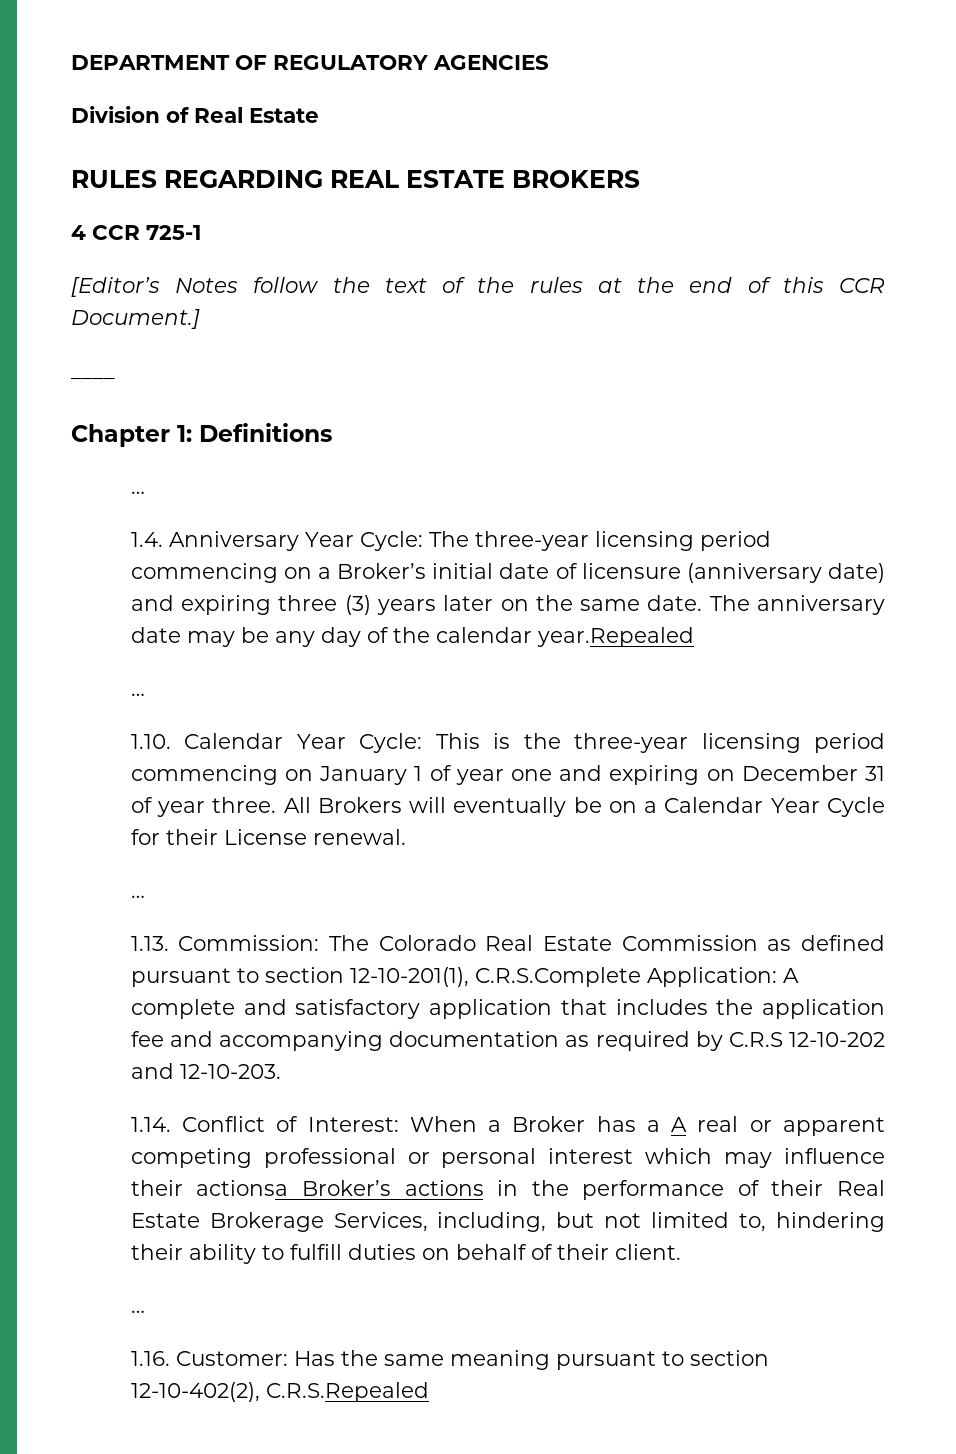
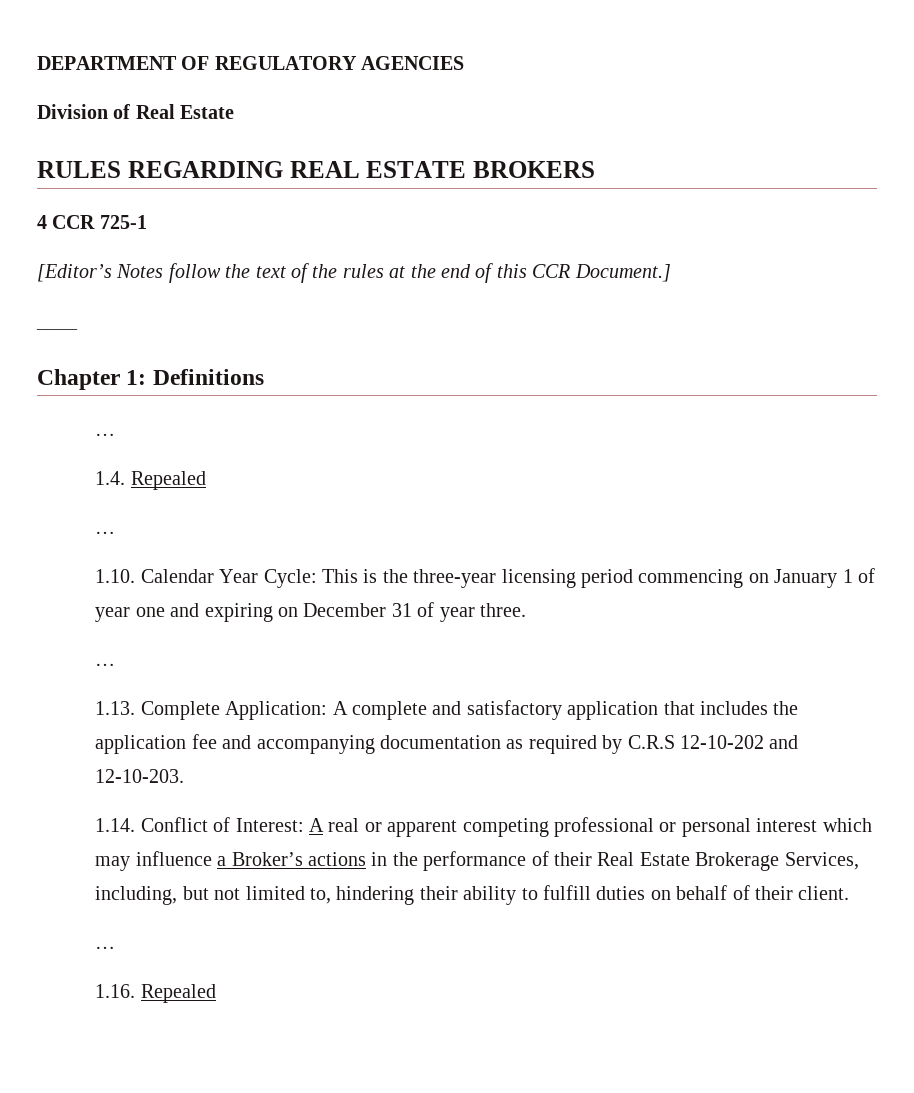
- 1.4. Anniversary Year Cycle: The three-year licensing period commencing on a Broker’s initial date of licensure (anniversary date) and expiring three (3) years later on the same date. The anniversary date may be any day of the calendar year.Repealed
+ 1.4. Repealed
- 1.10. Calendar Year Cycle: This is the three-year licensing period commencing on January 1 of year one and expiring on December 31 of year three. All Brokers will eventually be on a Calendar Year Cycle for their License renewal.
+ 1.10. Calendar Year Cycle: This is the three-year licensing period commencing on January 1 of year one and expiring on December 31 of year three.
  …
- 1.13. Commission: The Colorado Real Estate Commission as defined pursuant to section 12-10-201(1), C.R.S.Complete Application: A complete and satisfactory application that includes the application fee and accompanying documentation as required by C.R.S 12-10-202 and 12-10-203.
+ 1.13. Complete Application: A complete and satisfactory application that includes the application fee and accompanying documentation as required by C.R.S 12-10-202 and 12-10-203.
- 1.14. Conflict of Interest: When a Broker has a A real or apparent competing professional or personal interest which may influence their actionsa Broker’s actions in the performance of their Real Estate Brokerage Services, including, but not limited to, hindering their ability to fulfill duties on behalf of their client.
+ 1.14. Conflict of Interest: A real or apparent competing professional or personal interest which may influence a Broker’s actions in the performance of their Real Estate Brokerage Services, including, but not limited to, hindering their ability to fulfill duties on behalf of their client.
- 1.16. Customer: Has the same meaning pursuant to section 12-10-402(2), C.R.S.Repealed
+ 1.16. Repealed

